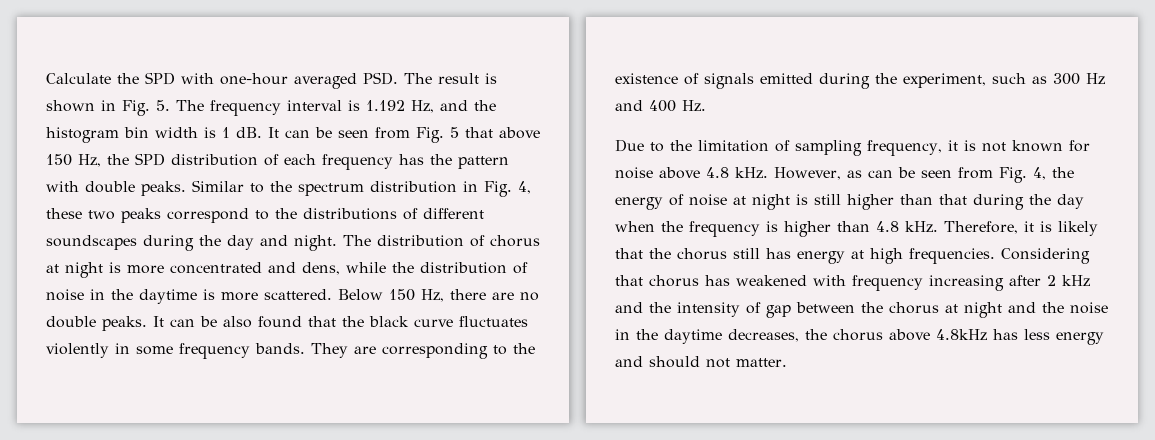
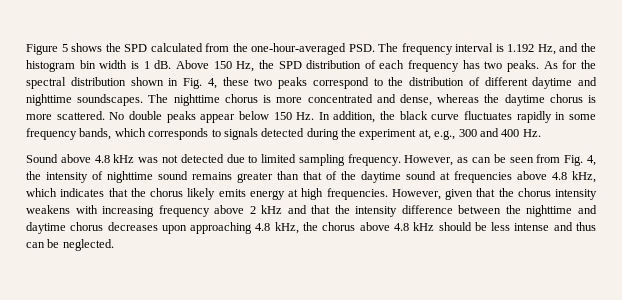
- Calculate the SPD with one-hour averaged PSD. The result is shown in Fig. 5. The frequency interval is 1.192 Hz, and the histogram bin width is 1 dB.
+ Figure 5 shows the SPD calculated from the one-hour-averaged PSD. The frequency interval is 1.192 Hz, and the histogram bin width is 1 dB.
- It can be seen from Fig. 5 that above 150 Hz, the SPD distribution of each frequency has the pattern with double peaks. Similar to the spectrum distribution in Fig. 4, these two peaks correspond to the distributions of different soundscapes during the day and night. The distribution of chorus at night is more concentrated and dens, while the distribution of noise in the daytime is more scattered.
+ Above 150 Hz, the SPD distribution of each frequency has two peaks. As for the spectral distribution shown in Fig. 4, these two peaks correspond to the distribution of different daytime and nighttime soundscapes. The nighttime chorus is more concentrated and dense, whereas the daytime chorus is more scattered.
- Below 150 Hz, there are no double peaks. It can be also found that the black curve fluctuates violently in some frequency bands. They are corresponding to the existence of signals emitted during the experiment, such as 300 Hz and 400 Hz.
- Due to the limitation of sampling frequency, it is not known for noise above 4.8 kHz.
+ No double peaks appear below 150 Hz. In addition, the black curve fluctuates rapidly in some frequency bands, which corresponds to signals detected during the experiment at, e.g., 300 and 400 Hz.
+ Sound above 4.8 kHz was not detected due to limited sampling frequency.
- However, as can be seen from Fig. 4, the energy of noise at night is still higher than that during the day when the frequency is higher than 4.8 kHz. Therefore, it is likely that the chorus still has energy at high frequencies.
+ However, as can be seen from Fig. 4, the intensity of nighttime sound remains greater than that of the daytime sound at frequencies above 4.8 kHz, which indicates that the chorus likely emits energy at high frequencies.
- Considering that chorus has weakened with frequency increasing after 2 kHz and the intensity of gap between the chorus at night and the noise in the daytime decreases, the chorus above 4.8kHz has less energy and should not matter.
+ However, given that the chorus intensity weakens with increasing frequency above 2 kHz and that the intensity difference between the nighttime and daytime chorus decreases upon approaching 4.8 kHz, the chorus above 4.8 kHz should be less intense and thus can be neglected.

